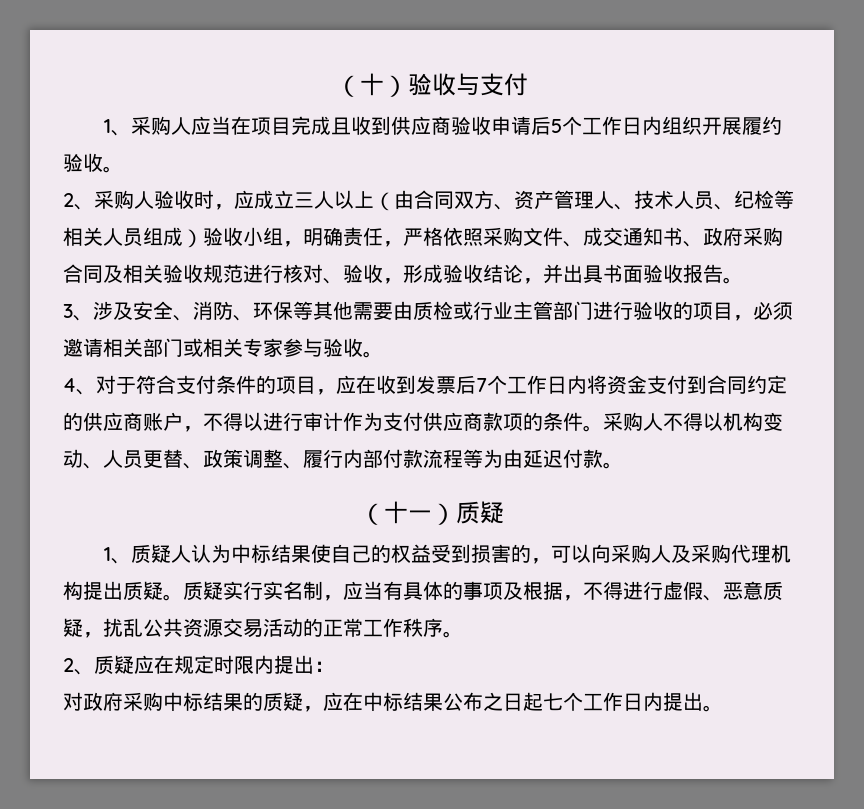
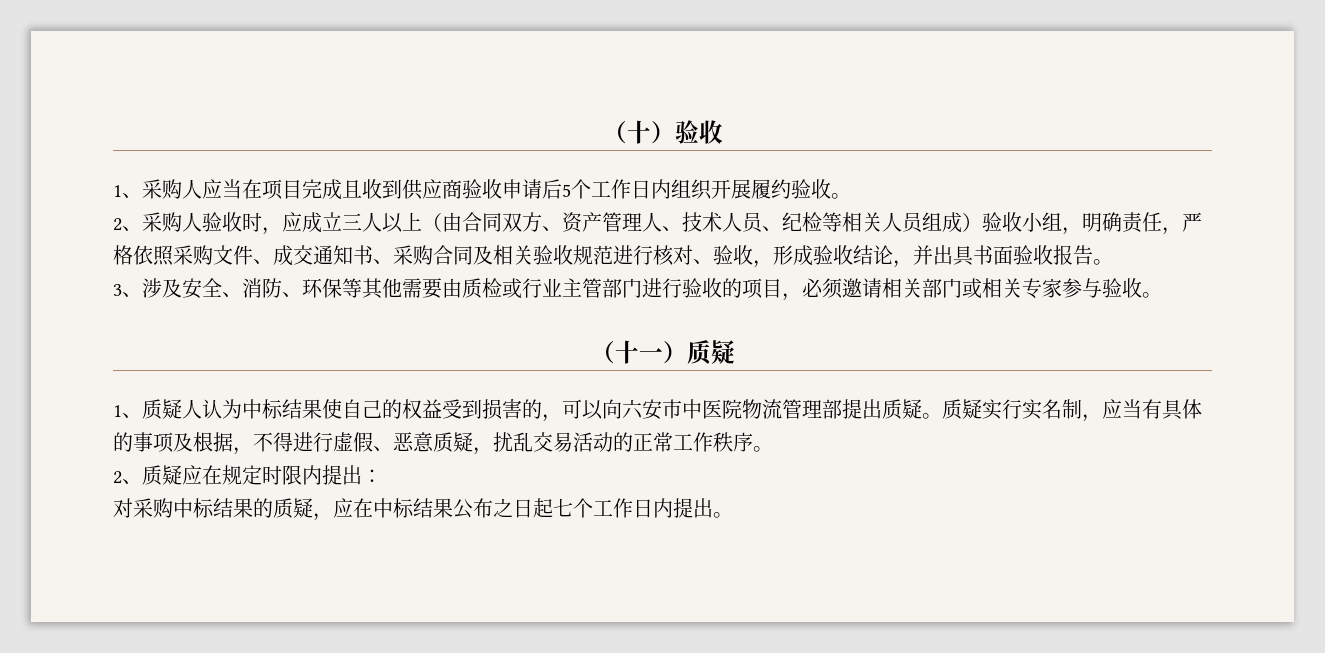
- （十）验收与支付
+ （十）验收
- 2、采购人验收时，应成立三人以上（由合同双方、资产管理人、技术人员、纪检等相关人员组成）验收小组，明确责任，严格依照采购文件、成交通知书、政府采购合同及相关验收规范进行核对、验收，形成验收结论，并出具书面验收报告。
+ 2、采购人验收时，应成立三人以上（由合同双方、资产管理人、技术人员、纪检等相关人员组成）验收小组，明确责任，严格依照采购文件、成交通知书、采购合同及相关验收规范进行核对、验收，形成验收结论，并出具书面验收报告。
- 4、对于符合支付条件的项目，应在收到发票后7个工作日内将资金支付到合同约定的供应商账户，不得以进行审计作为支付供应商款项的条件。采购人不得以机构变动、人员更替、政策调整、履行内部付款流程等为由延迟付款。
- 1、质疑人认为中标结果使自己的权益受到损害的，可以向采购人及采购代理机构提出质疑。
+ 1、质疑人认为中标结果使自己的权益受到损害的，可以向六安市中医院物流管理部提出质疑。
- 质疑实行实名制，应当有具体的事项及根据，不得进行虚假、恶意质疑，扰乱公共资源交易活动的正常工作秩序。
+ 质疑实行实名制，应当有具体的事项及根据，不得进行虚假、恶意质疑，扰乱交易活动的正常工作秩序。
- 对政府采购中标结果的质疑，应在中标结果公布之日起七个工作日内提出。
+ 对采购中标结果的质疑，应在中标结果公布之日起七个工作日内提出。

